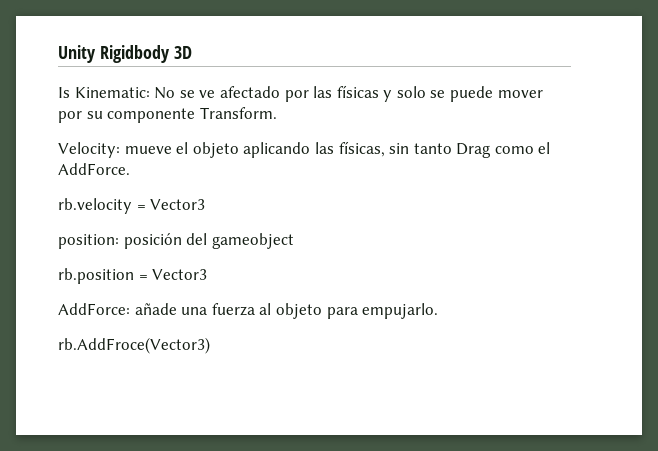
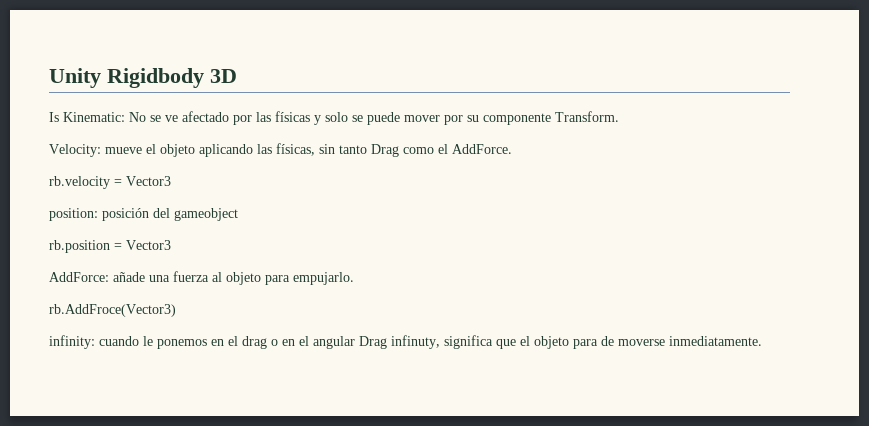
+ infinity: cuando le ponemos en el drag o en el angular Drag infinuty, significa que el objeto para de moverse inmediatamente.

